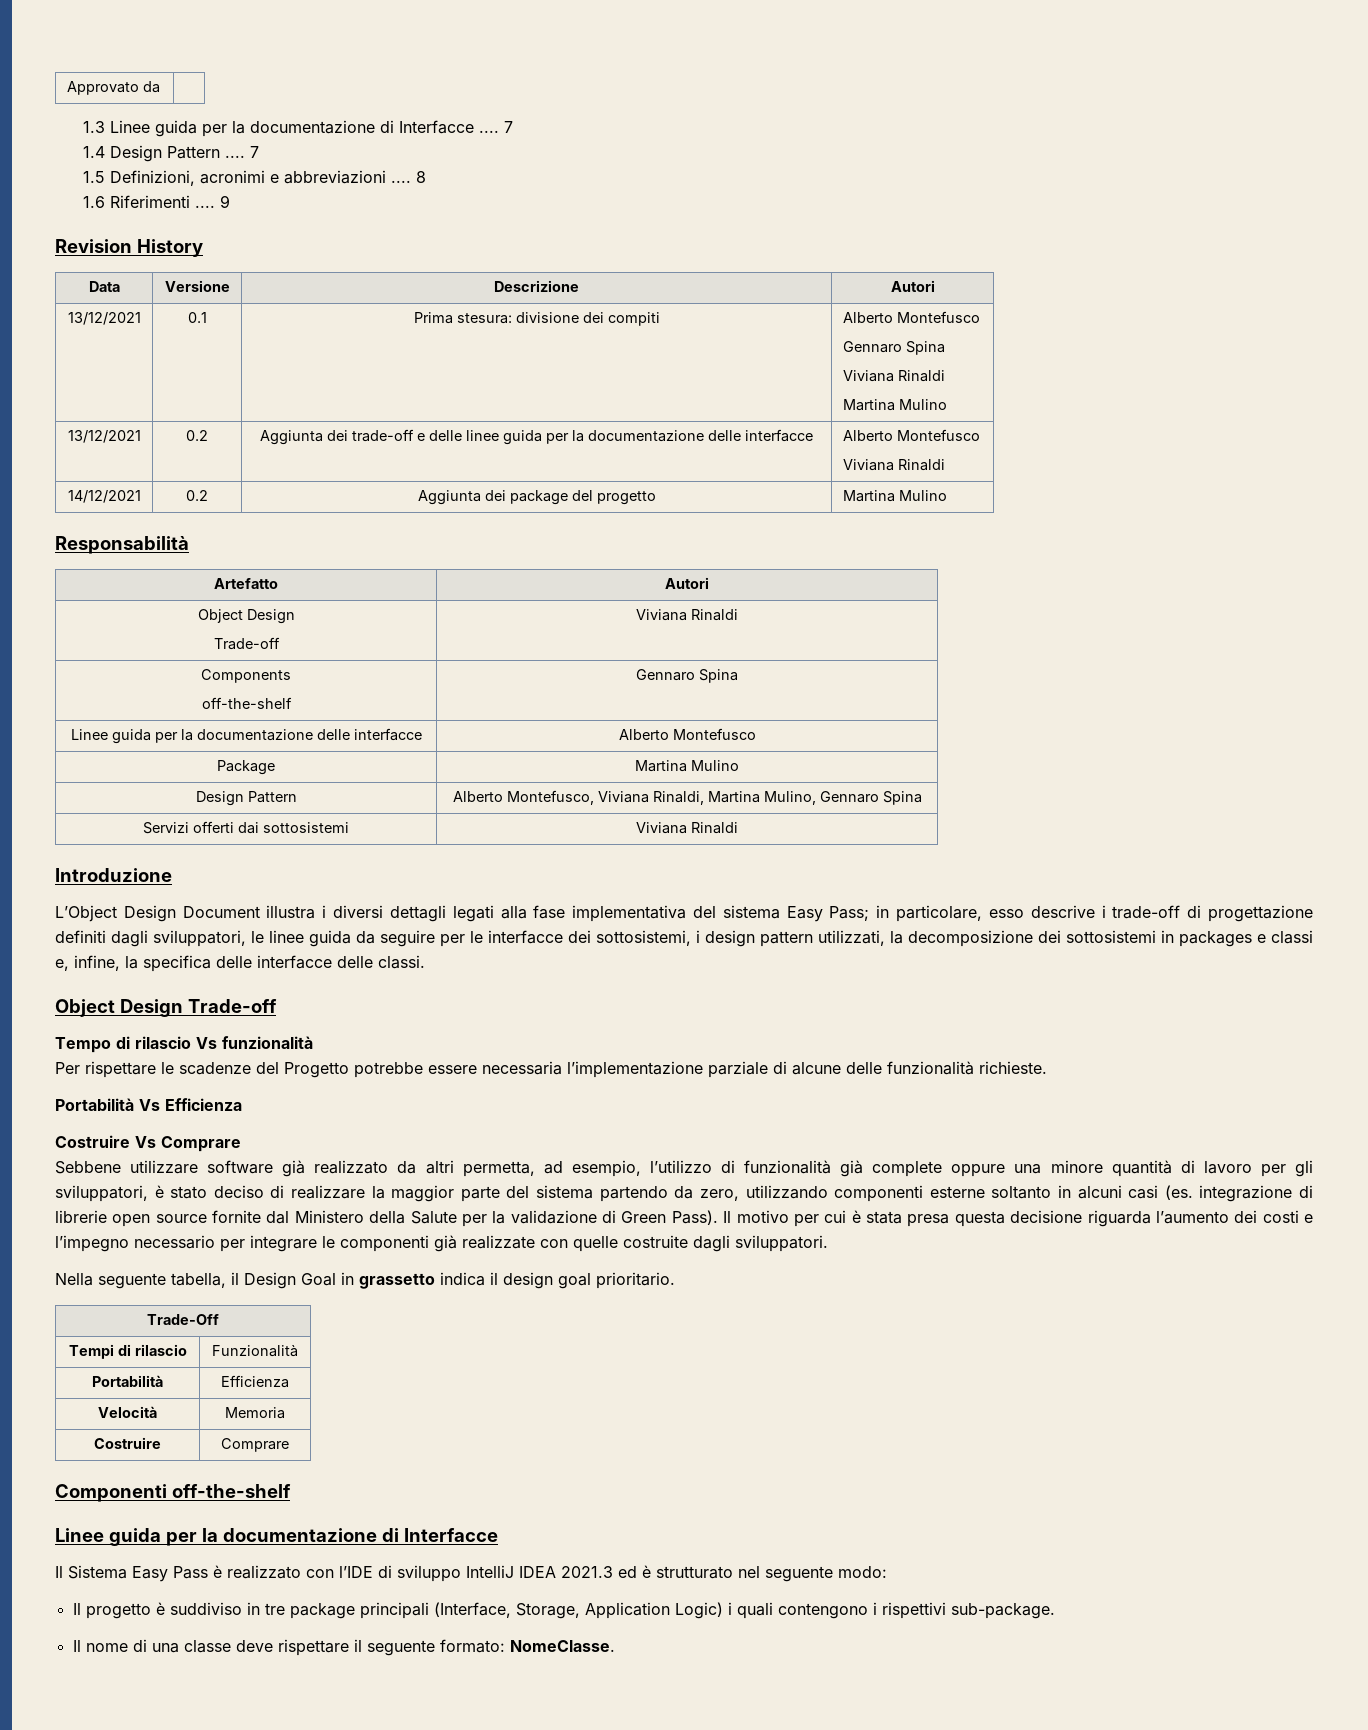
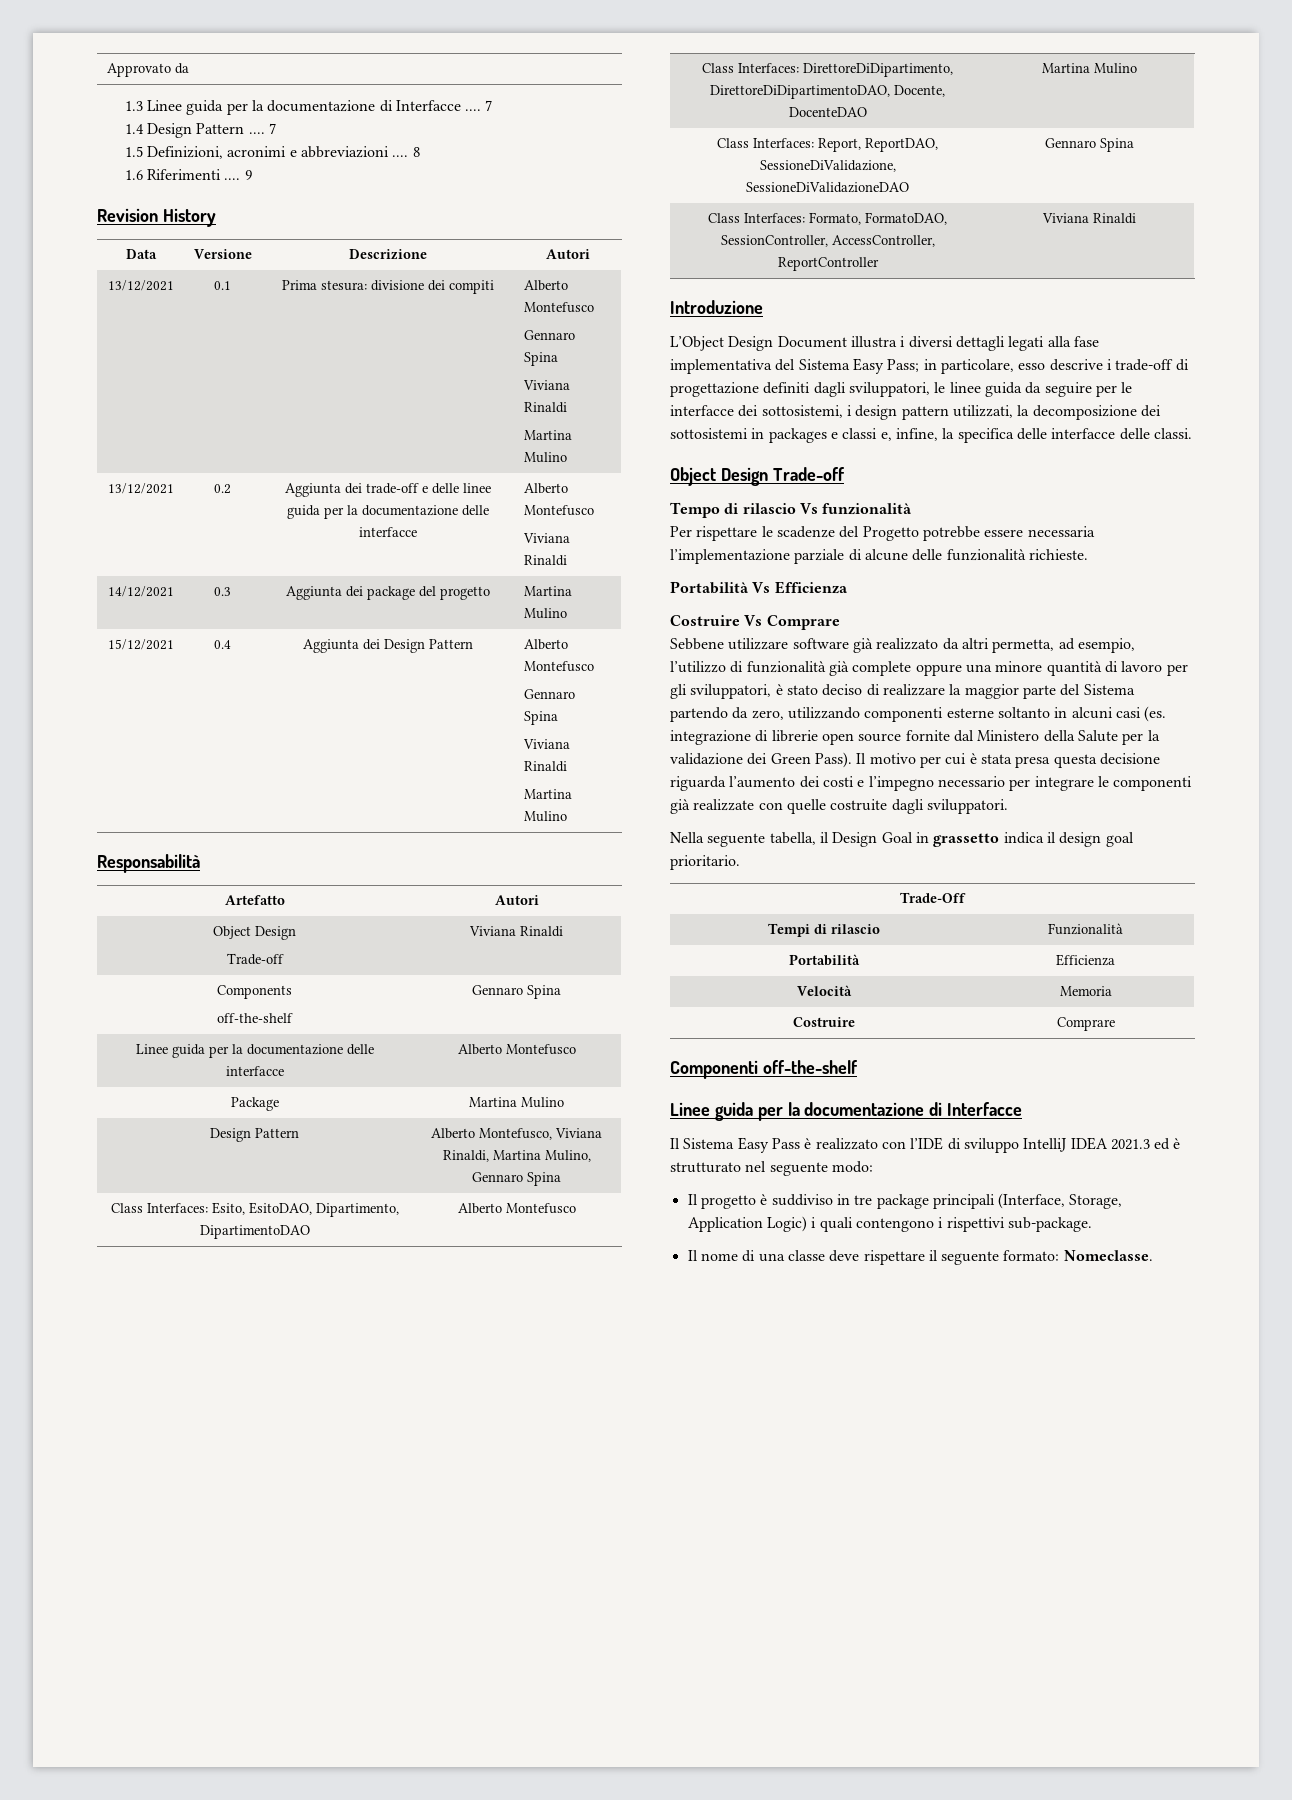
- 14/12/2021 | 0.2 | Aggiunta dei package del progetto | Martina Mulino
+ 14/12/2021 | 0.3 | Aggiunta dei package del progetto | Martina Mulino
+ 15/12/2021 | 0.4 | Aggiunta dei Design Pattern | Alberto Montefusco
+ Gennaro Spina
+ Viviana Rinaldi
+ Martina Mulino
- Servizi offerti dai sottosistemi | Viviana Rinaldi
+ Class Interfaces: Esito, EsitoDAO, Dipartimento, DipartimentoDAO | Alberto Montefusco
+ Class Interfaces: DirettoreDiDipartimento, DirettoreDiDipartimentoDAO, Docente, DocenteDAO | Martina Mulino
+ Class Interfaces: Report, ReportDAO, SessioneDiValidazione, SessioneDiValidazioneDAO | Gennaro Spina
+ Class Interfaces: Formato, FormatoDAO, SessionController, AccessController, ReportController | Viviana Rinaldi
- L’Object Design Document illustra i diversi dettagli legati alla fase implementativa del sistema Easy Pass; in particolare, esso descrive i trade-off di progettazione definiti dagli sviluppatori, le linee guida da seguire per le interfacce dei sottosistemi, i design pattern utilizzati, la decomposizione dei sottosistemi in packages e classi e, infine, la specifica delle interfacce delle classi.
+ L’Object Design Document illustra i diversi dettagli legati alla fase implementativa del Sistema Easy Pass; in particolare, esso descrive i trade-off di progettazione definiti dagli sviluppatori, le linee guida da seguire per le interfacce dei sottosistemi, i design pattern utilizzati, la decomposizione dei sottosistemi in packages e classi e, infine, la specifica delle interfacce delle classi.
- Sebbene utilizzare software già realizzato da altri permetta, ad esempio, l’utilizzo di funzionalità già complete oppure una minore quantità di lavoro per gli sviluppatori, è stato deciso di realizzare la maggior parte del sistema partendo da zero, utilizzando componenti esterne soltanto in alcuni casi (es. integrazione di librerie open source fornite dal Ministero della Salute per la validazione di Green Pass).
+ Sebbene utilizzare software già realizzato da altri permetta, ad esempio, l’utilizzo di funzionalità già complete oppure una minore quantità di lavoro per gli sviluppatori, è stato deciso di realizzare la maggior parte del Sistema partendo da zero, utilizzando componenti esterne soltanto in alcuni casi (es. integrazione di librerie open source fornite dal Ministero della Salute per la validazione dei Green Pass).
- Il nome di una classe deve rispettare il seguente formato: NomeClasse.
+ Il nome di una classe deve rispettare il seguente formato: Nomeclasse.

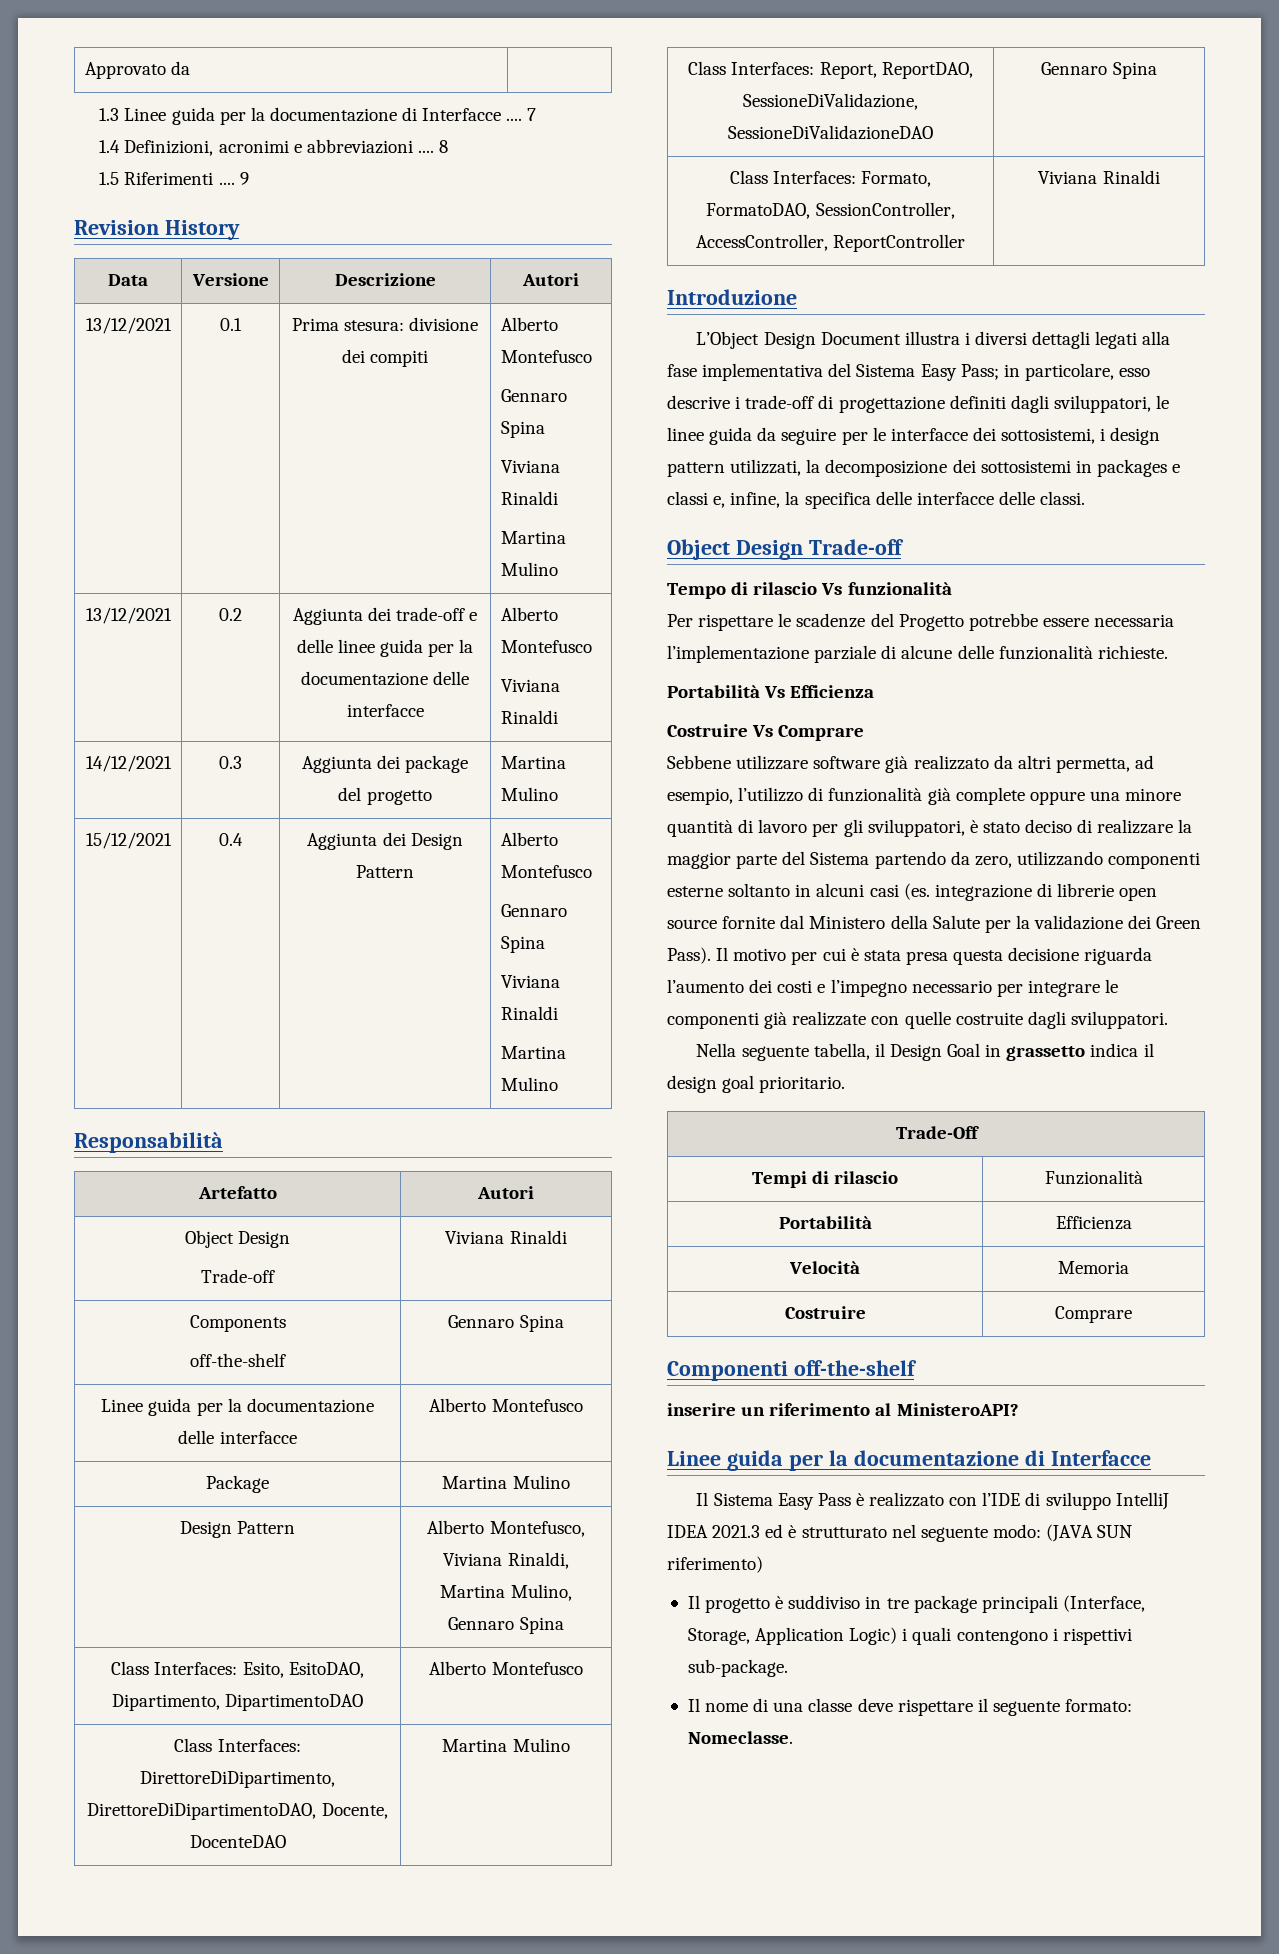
- 1.4 Design Pattern .... 7
- 1.5 Definizioni, acronimi e abbreviazioni ....
+ 1.4 Definizioni, acronimi e abbreviazioni ....
- 1.6 Riferimenti ....
+ 1.5 Riferimenti ....
+ inserire un riferimento al MinisteroAPI?
- Il Sistema Easy Pass è realizzato con l’IDE di sviluppo IntelliJ IDEA 2021.3 ed è strutturato nel seguente modo:
+ Il Sistema Easy Pass è realizzato con l’IDE di sviluppo IntelliJ IDEA 2021.3 ed è strutturato nel seguente modo: (JAVA SUN riferimento)

